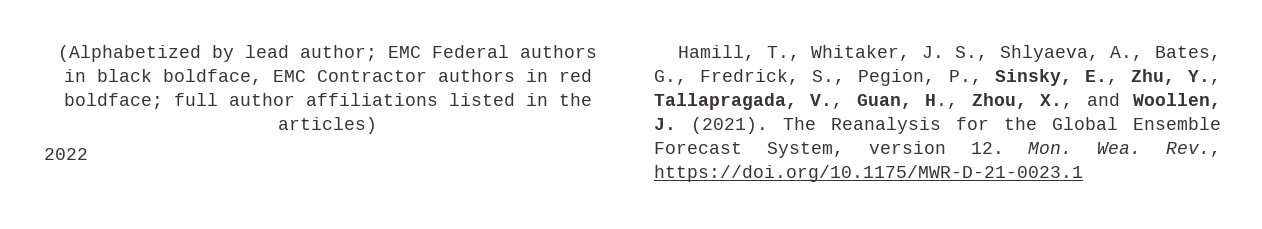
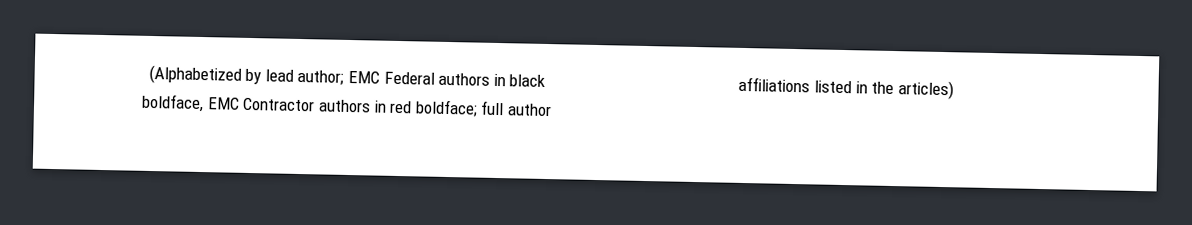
- 2022
- Hamill, T., Whitaker, J. S., Shlyaeva, A., Bates, G., Fredrick, S., Pegion, P., Sinsky, E., Zhu, Y., Tallapragada, V., Guan, H., Zhou, X., and Woollen, J. (2021). The Reanalysis for the Global Ensemble Forecast System, version 12. Mon. Wea. Rev., https://doi.org/10.1175/MWR-D-21-0023.1

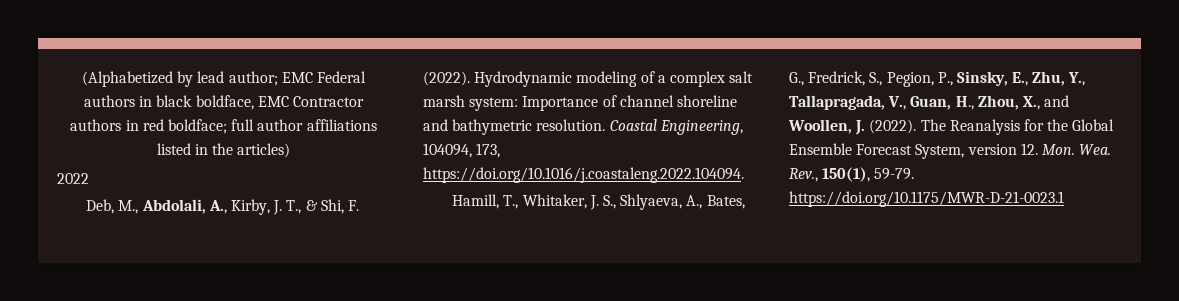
+ 2022
+ Deb, M., Abdolali, A., Kirby, J. T., & Shi, F. (2022). Hydrodynamic modeling of a complex salt marsh system: Importance of channel shoreline and bathymetric resolution. Coastal Engineering, 104094, 173, https://doi.org/10.1016/j.coastaleng.2022.104094.
+ Hamill, T., Whitaker, J. S., Shlyaeva, A., Bates, G., Fredrick, S., Pegion, P., Sinsky, E., Zhu, Y., Tallapragada, V., Guan, H., Zhou, X., and Woollen, J. (2022). The Reanalysis for the Global Ensemble Forecast System, version 12. Mon. Wea. Rev., 150(1), 59-79. https://doi.org/10.1175/MWR-D-21-0023.1

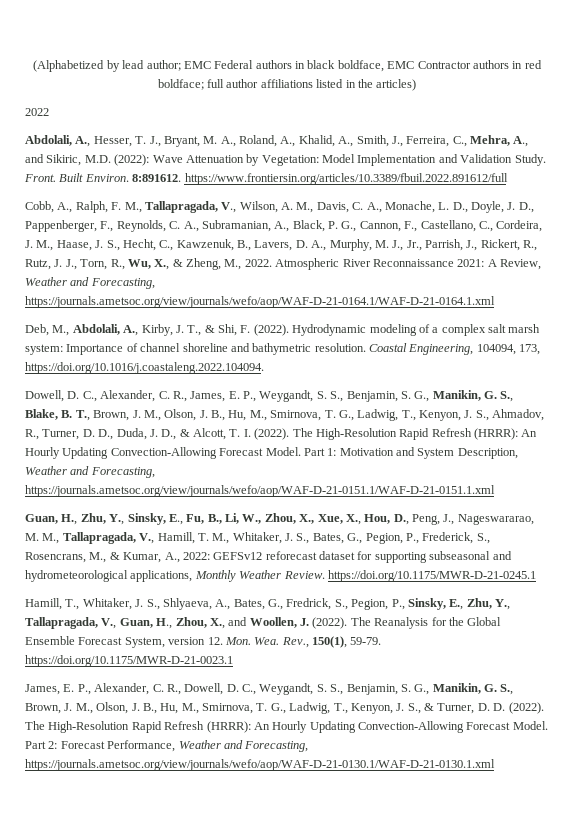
+ Abdolali, A., Hesser, T. J., Bryant, M. A., Roland, A., Khalid, A., Smith, J., Ferreira, C., Mehra, A., and Sikiric, M.D. (2022): Wave Attenuation by Vegetation: Model Implementation and Validation Study. Front. Built Environ. 8:891612. https://www.frontiersin.org/articles/10.3389/fbuil.2022.891612/full
+ Cobb, A., Ralph, F. M., Tallapragada, V., Wilson, A. M., Davis, C. A., Monache, L. D., Doyle, J. D., Pappenberger, F., Reynolds, C. A., Subramanian, A., Black, P. G., Cannon, F., Castellano, C., Cordeira, J. M., Haase, J. S., Hecht, C., Kawzenuk, B., Lavers, D. A., Murphy, M. J., Jr., Parrish, J., Rickert, R., Rutz, J. J., Torn, R., Wu, X., & Zheng, M., 2022. Atmospheric River Reconnaissance 2021: A Review, Weather and Forecasting, https://journals.ametsoc.org/view/journals/wefo/aop/WAF-D-21-0164.1/WAF-D-21-0164.1.xml
+ Dowell, D. C., Alexander, C. R., James, E. P., Weygandt, S. S., Benjamin, S. G., Manikin, G. S., Blake, B. T., Brown, J. M., Olson, J. B., Hu, M., Smirnova, T. G., Ladwig, T., Kenyon, J. S., Ahmadov, R., Turner, D. D., Duda, J. D., & Alcott, T. I. (2022). The High-Resolution Rapid Refresh (HRRR): An Hourly Updating Convection-Allowing Forecast Model. Part 1: Motivation and System Description, Weather and Forecasting, https://journals.ametsoc.org/view/journals/wefo/aop/WAF-D-21-0151.1/WAF-D-21-0151.1.xml
+ Guan, H., Zhu, Y., Sinsky, E., Fu, B., Li, W., Zhou, X., Xue, X., Hou, D., Peng, J., Nageswararao, M. M., Tallapragada, V., Hamill, T. M., Whitaker, J. S., Bates, G., Pegion, P., Frederick, S., Rosencrans, M., & Kumar, A., 2022: GEFSv12 reforecast dataset for supporting subseasonal and hydrometeorological applications, Monthly Weather Review. https://doi.org/10.1175/MWR-D-21-0245.1
+ James, E. P., Alexander, C. R., Dowell, D. C., Weygandt, S. S., Benjamin, S. G., Manikin, G. S., Brown, J. M., Olson, J. B., Hu, M., Smirnova, T. G., Ladwig, T., Kenyon, J. S., & Turner, D. D. (2022). The High-Resolution Rapid Refresh (HRRR): An Hourly Updating Convection-Allowing Forecast Model. Part 2: Forecast Performance, Weather and Forecasting, https://journals.ametsoc.org/view/journals/wefo/aop/WAF-D-21-0130.1/WAF-D-21-0130.1.xml

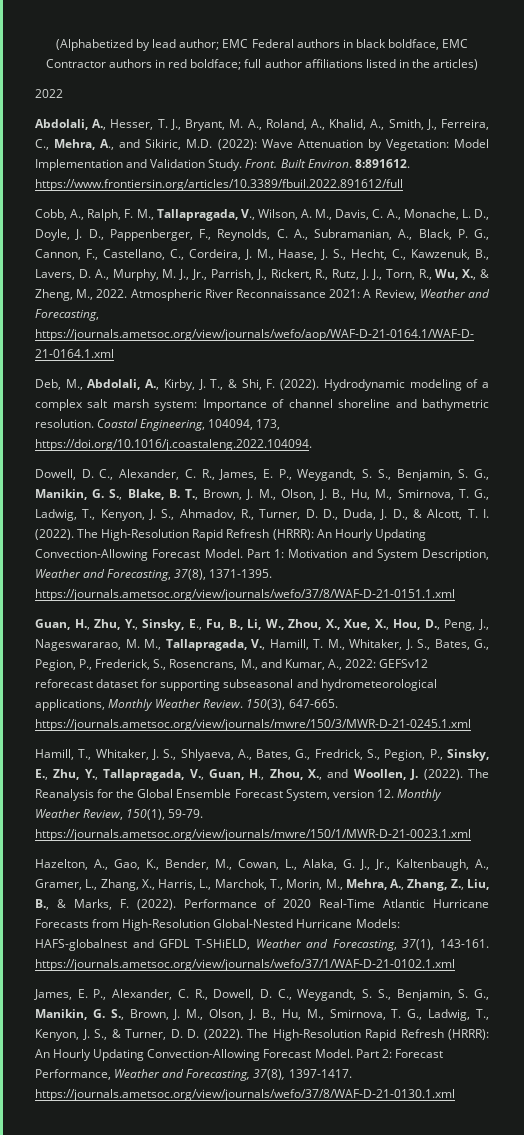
- Part 1: Motivation and System Description, Weather and Forecasting, https://journals.ametsoc.org/view/journals/wefo/aop/WAF-D-21-0151.1/WAF-D-21-0151.1.xml
+ Part 1: Motivation and System Description, Weather and Forecasting, 37(8), 1371-1395. https://journals.ametsoc.org/view/journals/wefo/37/8/WAF-D-21-0151.1.xml
- Guan, H., Zhu, Y., Sinsky, E., Fu, B., Li, W., Zhou, X., Xue, X., Hou, D., Peng, J., Nageswararao, M. M., Tallapragada, V., Hamill, T. M., Whitaker, J. S., Bates, G., Pegion, P., Frederick, S., Rosencrans, M., & Kumar, A., 2022: GEFSv12 reforecast dataset for supporting subseasonal and hydrometeorological applications, Monthly Weather Review. https://doi.org/10.1175/MWR-D-21-0245.1
+ Guan, H., Zhu, Y., Sinsky, E., Fu, B., Li, W., Zhou, X., Xue, X., Hou, D., Peng, J., Nageswararao, M. M., Tallapragada, V., Hamill, T. M., Whitaker, J. S., Bates, G., Pegion, P., Frederick, S., Rosencrans, M., and Kumar, A., 2022: GEFSv12 reforecast dataset for supporting subseasonal and hydrometeorological applications, Monthly Weather Review. 150(3), 647-665. https://journals.ametsoc.org/view/journals/mwre/150/3/MWR-D-21-0245.1.xml
- The Reanalysis for the Global Ensemble Forecast System, version 12. Mon. Wea. Rev., 150(1), 59-79. https://doi.org/10.1175/MWR-D-21-0023.1
+ The Reanalysis for the Global Ensemble Forecast System, version 12. Monthly Weather Review, 150(1), 59-79. https://journals.ametsoc.org/view/journals/mwre/150/1/MWR-D-21-0023.1.xml
+ Hazelton, A., Gao, K., Bender, M., Cowan, L., Alaka, G. J., Jr., Kaltenbaugh, A., Gramer, L., Zhang, X., Harris, L., Marchok, T., Morin, M., Mehra, A., Zhang, Z., Liu, B., & Marks, F. (2022). Performance of 2020 Real-Time Atlantic Hurricane Forecasts from High-Resolution Global-Nested Hurricane Models: HAFS-globalnest and GFDL T-SHiELD, Weather and Forecasting, 37(1), 143-161. https://journals.ametsoc.org/view/journals/wefo/37/1/WAF-D-21-0102.1.xml
- Part 2: Forecast Performance, Weather and Forecasting, https://journals.ametsoc.org/view/journals/wefo/aop/WAF-D-21-0130.1/WAF-D-21-0130.1.xml
+ Part 2: Forecast Performance, Weather and Forecasting, 37(8), 1397-1417. https://journals.ametsoc.org/view/journals/wefo/37/8/WAF-D-21-0130.1.xml

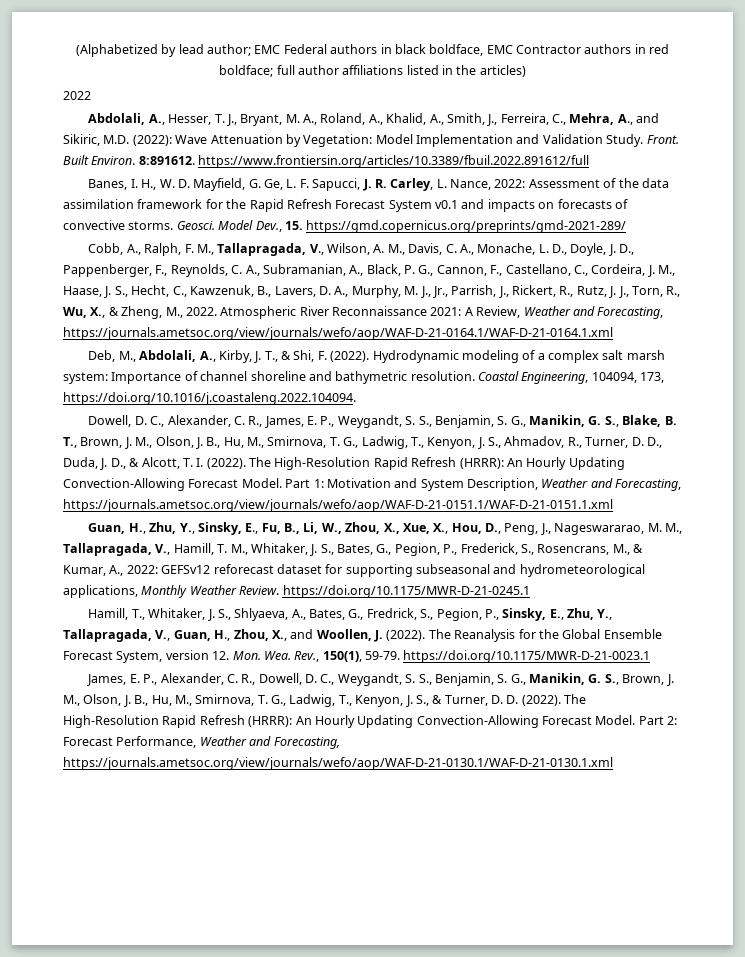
+ Banes, I. H., W. D. Mayfield, G. Ge, L. F. Sapucci, J. R. Carley, L. Nance, 2022: Assessment of the data assimilation framework for the Rapid Refresh Forecast System v0.1 and impacts on forecasts of convective storms. Geosci. Model Dev., 15. https://gmd.copernicus.org/preprints/gmd-2021-289/
- Part 1: Motivation and System Description, Weather and Forecasting, 37(8), 1371-1395. https://journals.ametsoc.org/view/journals/wefo/37/8/WAF-D-21-0151.1.xml
+ Part 1: Motivation and System Description, Weather and Forecasting, https://journals.ametsoc.org/view/journals/wefo/aop/WAF-D-21-0151.1/WAF-D-21-0151.1.xml
- Guan, H., Zhu, Y., Sinsky, E., Fu, B., Li, W., Zhou, X., Xue, X., Hou, D., Peng, J., Nageswararao, M. M., Tallapragada, V., Hamill, T. M., Whitaker, J. S., Bates, G., Pegion, P., Frederick, S., Rosencrans, M., and Kumar, A., 2022: GEFSv12 reforecast dataset for supporting subseasonal and hydrometeorological applications, Monthly Weather Review. 150(3), 647-665. https://journals.ametsoc.org/view/journals/mwre/150/3/MWR-D-21-0245.1.xml
+ Guan, H., Zhu, Y., Sinsky, E., Fu, B., Li, W., Zhou, X., Xue, X., Hou, D., Peng, J., Nageswararao, M. M., Tallapragada, V., Hamill, T. M., Whitaker, J. S., Bates, G., Pegion, P., Frederick, S., Rosencrans, M., & Kumar, A., 2022: GEFSv12 reforecast dataset for supporting subseasonal and hydrometeorological applications, Monthly Weather Review. https://doi.org/10.1175/MWR-D-21-0245.1
- The Reanalysis for the Global Ensemble Forecast System, version 12. Monthly Weather Review, 150(1), 59-79. https://journals.ametsoc.org/view/journals/mwre/150/1/MWR-D-21-0023.1.xml
- Hazelton, A., Gao, K., Bender, M., Cowan, L., Alaka, G. J., Jr., Kaltenbaugh, A., Gramer, L., Zhang, X., Harris, L., Marchok, T., Morin, M., Mehra, A., Zhang, Z., Liu, B., & Marks, F. (2022). Performance of 2020 Real-Time Atlantic Hurricane Forecasts from High-Resolution Global-Nested Hurricane Models: HAFS-globalnest and GFDL T-SHiELD, Weather and Forecasting, 37(1), 143-161. https://journals.ametsoc.org/view/journals/wefo/37/1/WAF-D-21-0102.1.xml
+ The Reanalysis for the Global Ensemble Forecast System, version 12. Mon. Wea. Rev., 150(1), 59-79. https://doi.org/10.1175/MWR-D-21-0023.1
- Part 2: Forecast Performance, Weather and Forecasting, 37(8), 1397-1417. https://journals.ametsoc.org/view/journals/wefo/37/8/WAF-D-21-0130.1.xml
+ Part 2: Forecast Performance, Weather and Forecasting, https://journals.ametsoc.org/view/journals/wefo/aop/WAF-D-21-0130.1/WAF-D-21-0130.1.xml

